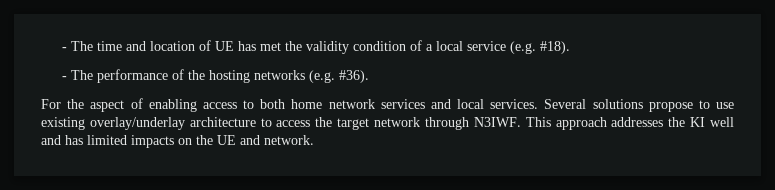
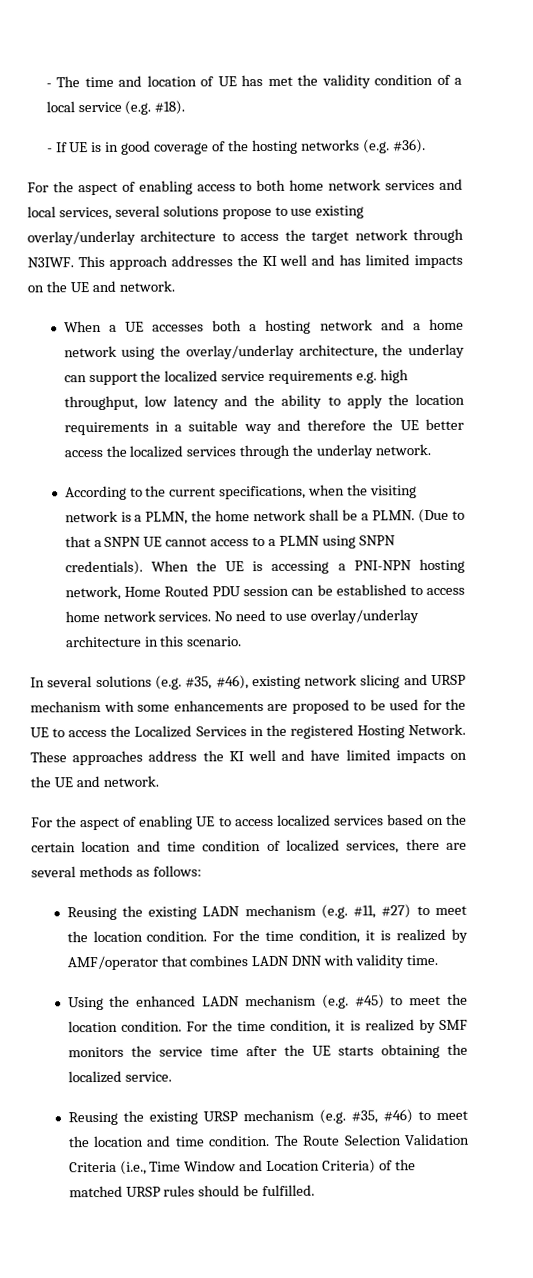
- - The performance of the hosting networks (e.g. #36).
+ - If UE is in good coverage of the hosting networks (e.g. #36).
- For the aspect of enabling access to both home network services and local services. Several solutions propose to use existing overlay/underlay architecture to access the target network through N3IWF.
+ For the aspect of enabling access to both home network services and local services, several solutions propose to use existing overlay/underlay architecture to access the target network through N3IWF.
+ When a UE accesses both a hosting network and a home network using the overlay/underlay architecture, the underlay can support the localized service requirements e.g. high throughput, low latency and the ability to apply the location requirements in a suitable way and therefore the UE better access the localized services through the underlay network.
+ According to the current specifications, when the visiting network is a PLMN, the home network shall be a PLMN. (Due to that a SNPN UE cannot access to a PLMN using SNPN credentials). When the UE is accessing a PNI-NPN hosting network, Home Routed PDU session can be established to access home network services. No need to use overlay/underlay architecture in this scenario.
+ In several solutions (e.g. #35, #46), existing network slicing and URSP mechanism with some enhancements are proposed to be used for the UE to access the Localized Services in the registered Hosting Network. These approaches address the KI well and have limited impacts on the UE and network.
+ For the aspect of enabling UE to access localized services based on the certain location and time condition of localized services, there are several methods as follows:
+ Reusing the existing LADN mechanism (e.g. #11, #27) to meet the location condition. For the time condition, it is realized by AMF/operator that combines LADN DNN with validity time.
+ Using the enhanced LADN mechanism (e.g. #45) to meet the location condition. For the time condition, it is realized by SMF monitors the service time after the UE starts obtaining the localized service.
+ Reusing the existing URSP mechanism (e.g. #35, #46) to meet the location and time condition. The Route Selection Validation Criteria (i.e., Time Window and Location Criteria) of the matched URSP rules should be fulfilled.

